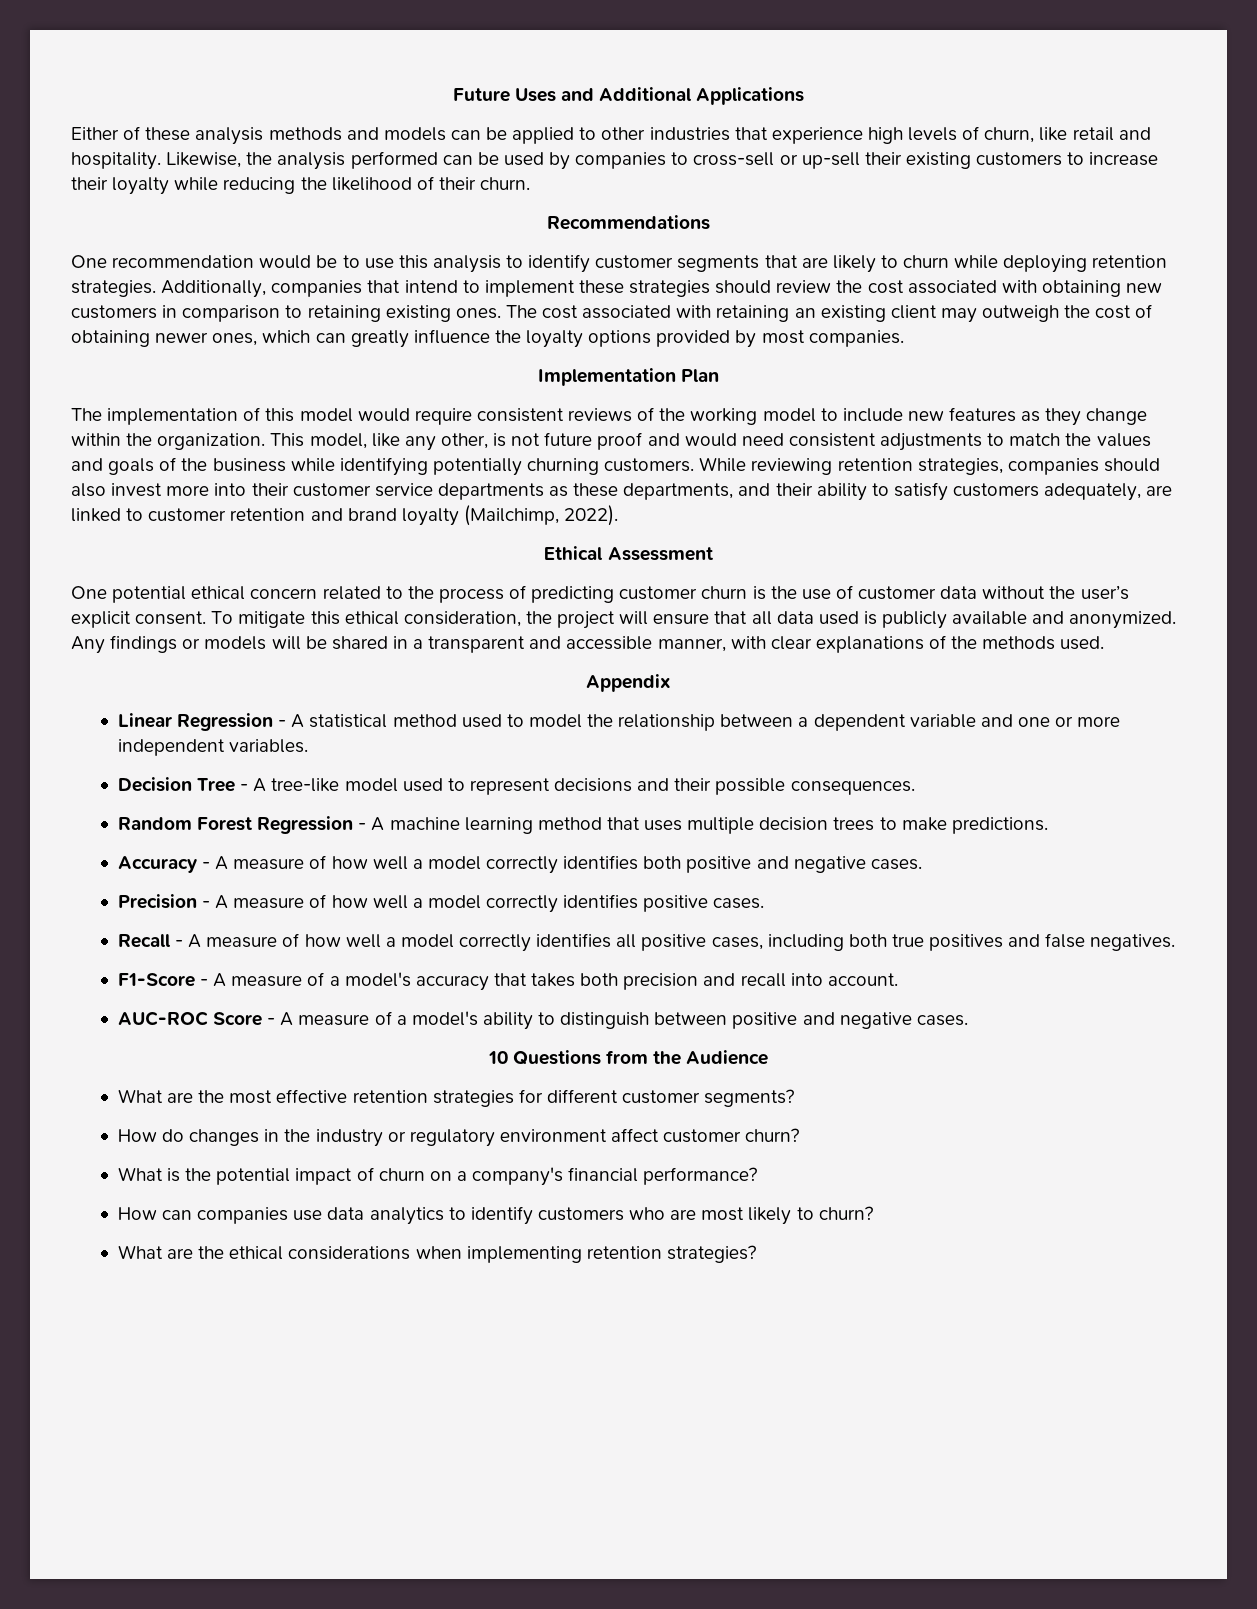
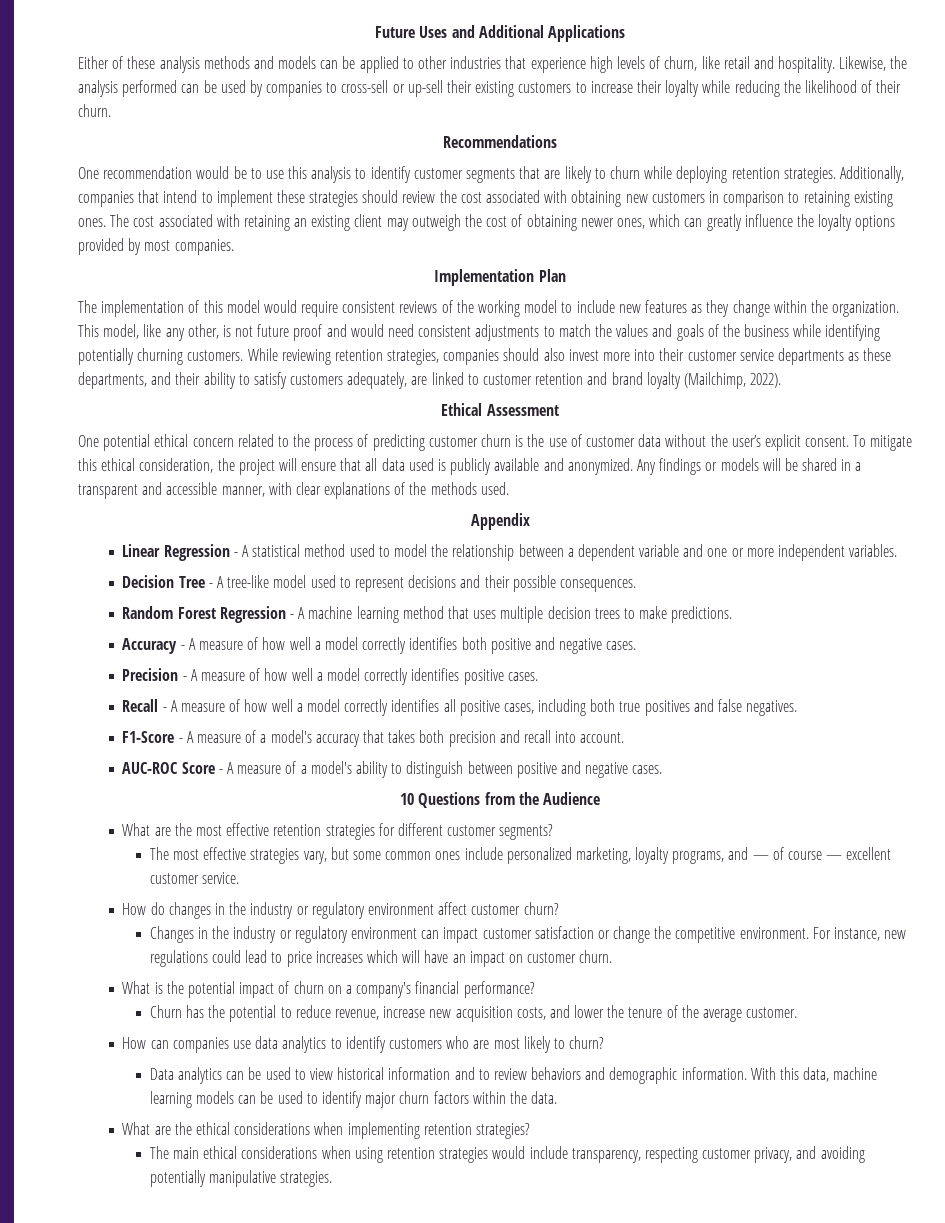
+ The most effective strategies vary, but some common ones include personalized marketing, loyalty programs, and — of course — excellent customer service.
+ Changes in the industry or regulatory environment can impact customer satisfaction or change the competitive environment. For instance, new regulations could lead to price increases which will have an impact on customer churn.
+ Churn has the potential to reduce revenue, increase new acquisition costs, and lower the tenure of the average customer.
+ Data analytics can be used to view historical information and to review behaviors and demographic information. With this data, machine learning models can be used to identify major churn factors within the data.
+ The main ethical considerations when using retention strategies would include transparency, respecting customer privacy, and avoiding potentially manipulative strategies.

